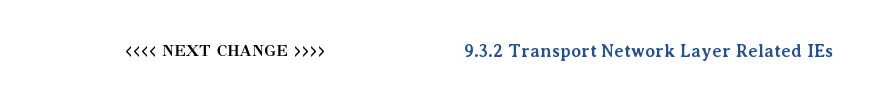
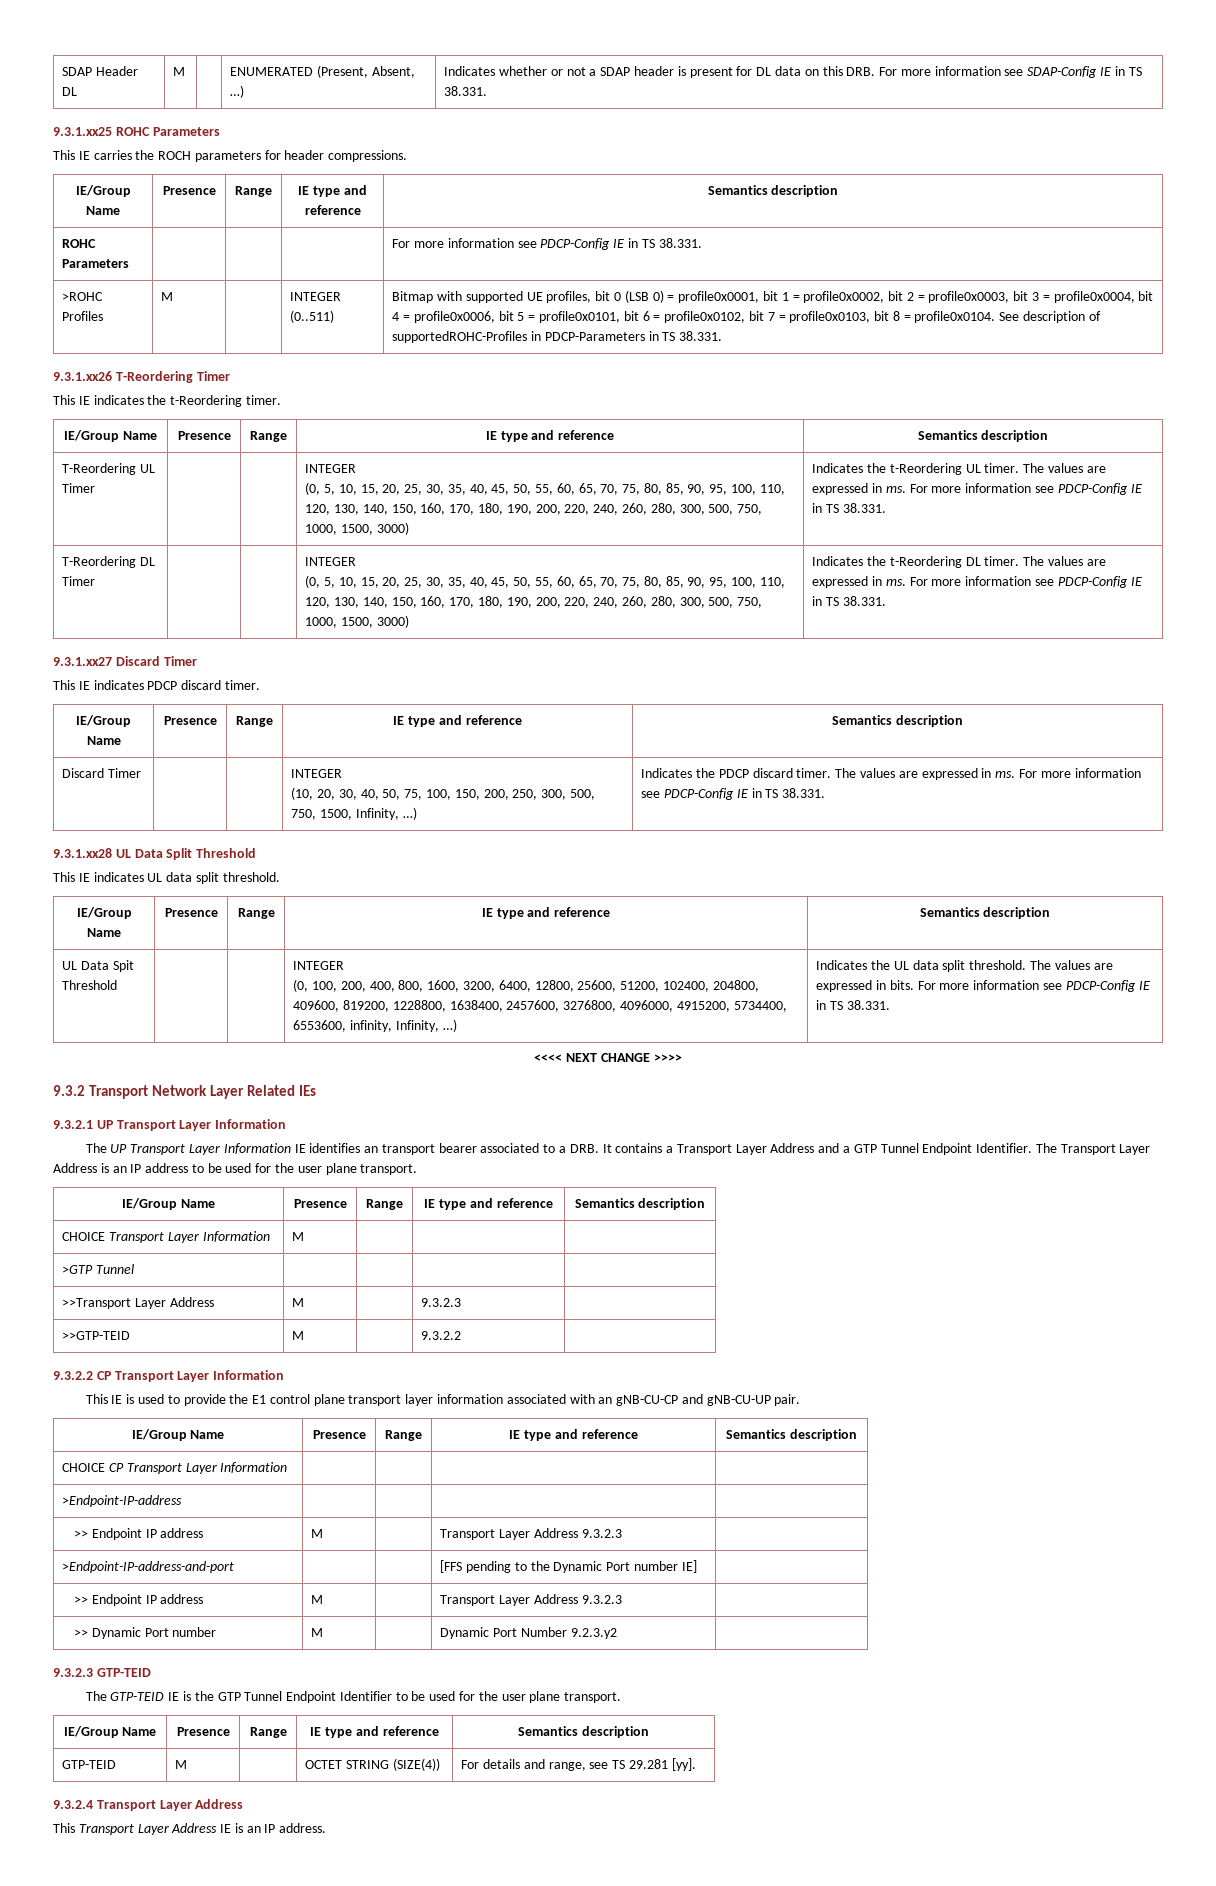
+ SDAP Header DL | M | | ENUMERATED (Present, Absent, …) | Indicates whether or not a SDAP header is present for DL data on this DRB. For more information see SDAP-Config IE in TS 38.331.
+ 9.3.1.xx25 ROHC Parameters
+ This IE carries the ROCH parameters for header compressions.
+ IE/Group Name | Presence | Range | IE type and reference | Semantics description
+ ROHC Parameters | | | | For more information see PDCP-Config IE in TS 38.331.
+ >ROHC Profiles | M | | INTEGER (0..511) | Bitmap with supported UE profiles, bit 0 (LSB 0) = profile0x0001, bit 1 = profile0x0002, bit 2 = profile0x0003, bit 3 = profile0x0004, bit 4 = profile0x0006, bit 5 = profile0x0101, bit 6 = profile0x0102, bit 7 = profile0x0103, bit 8 = profile0x0104. See description of supportedROHC-Profiles in PDCP-Parameters in TS 38.331.
+ 9.3.1.xx26 T-Reordering Timer
+ This IE indicates the t-Reordering timer.
+ IE/Group Name | Presence | Range | IE type and reference | Semantics description
+ T-Reordering UL Timer | | | INTEGER
+ (0, 5, 10, 15, 20, 25, 30, 35, 40, 45, 50, 55, 60, 65, 70, 75, 80, 85, 90, 95, 100, 110, 120, 130, 140, 150, 160, 170, 180, 190, 200, 220, 240, 260, 280, 300, 500, 750, 1000, 1500, 3000) | Indicates the t-Reordering UL timer. The values are expressed in ms. For more information see PDCP-Config IE in TS 38.331.
+ T-Reordering DL Timer | | | INTEGER
+ (0, 5, 10, 15, 20, 25, 30, 35, 40, 45, 50, 55, 60, 65, 70, 75, 80, 85, 90, 95, 100, 110, 120, 130, 140, 150, 160, 170, 180, 190, 200, 220, 240, 260, 280, 300, 500, 750, 1000, 1500, 3000) | Indicates the t-Reordering DL timer. The values are expressed in ms. For more information see PDCP-Config IE in TS 38.331.
+ 9.3.1.xx27 Discard Timer
+ This IE indicates PDCP discard timer.
+ IE/Group Name | Presence | Range | IE type and reference | Semantics description
+ Discard Timer | | | INTEGER
+ (10, 20, 30, 40, 50, 75, 100, 150, 200, 250, 300, 500, 750, 1500, Infinity, …) | Indicates the PDCP discard timer. The values are expressed in ms. For more information see PDCP-Config IE in TS 38.331.
+ 9.3.1.xx28 UL Data Split Threshold
+ This IE indicates UL data split threshold.
+ IE/Group Name | Presence | Range | IE type and reference | Semantics description
+ UL Data Spit Threshold | | | INTEGER
+ (0, 100, 200, 400, 800, 1600, 3200, 6400, 12800, 25600, 51200, 102400, 204800, 409600, 819200, 1228800, 1638400, 2457600, 3276800, 4096000, 4915200, 5734400, 6553600, infinity, Infinity, …) | Indicates the UL data split threshold. The values are expressed in bits. For more information see PDCP-Config IE in TS 38.331.
+ 9.3.2.1 UP Transport Layer Information
+ The UP Transport Layer Information IE identifies an transport bearer associated to a DRB. It contains a Transport Layer Address and a GTP Tunnel Endpoint Identifier. The Transport Layer Address is an IP address to be used for the user plane transport.
+ IE/Group Name | Presence | Range | IE type and reference | Semantics description
+ CHOICE Transport Layer Information | M | | |
+ >GTP Tunnel | | | |
+ >>Transport Layer Address | M | | 9.3.2.3 |
+ >>GTP-TEID | M | | 9.3.2.2 |
+ 9.3.2.2 CP Transport Layer Information
+ This IE is used to provide the E1 control plane transport layer information associated with an gNB-CU-CP and gNB-CU-UP pair.
+ IE/Group Name | Presence | Range | IE type and reference | Semantics description
+ CHOICE CP Transport Layer Information | | | |
+ >Endpoint-IP-address | | | |
+ >> Endpoint IP address | M | | Transport Layer Address 9.3.2.3 |
+ >Endpoint-IP-address-and-port | | | [FFS pending to the Dynamic Port number IE] |
+ >> Endpoint IP address | M | | Transport Layer Address 9.3.2.3 |
+ >> Dynamic Port number | M | | Dynamic Port Number 9.2.3.y2 |
+ 9.3.2.3 GTP-TEID
+ The GTP-TEID IE is the GTP Tunnel Endpoint Identifier to be used for the user plane transport.
+ IE/Group Name | Presence | Range | IE type and reference | Semantics description
+ GTP-TEID | M | | OCTET STRING (SIZE(4)) | For details and range, see TS 29.281 [yy].
+ 9.3.2.4 Transport Layer Address
+ This Transport Layer Address IE is an IP address.

